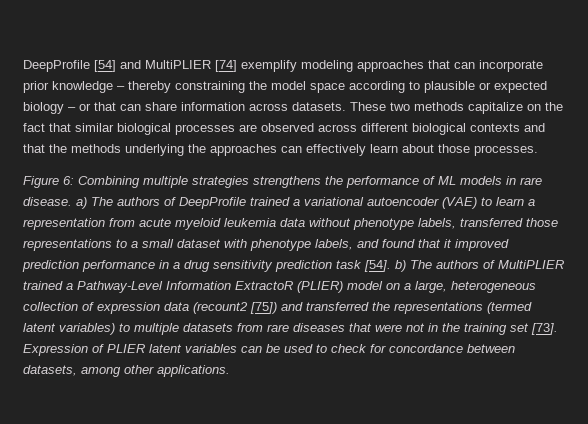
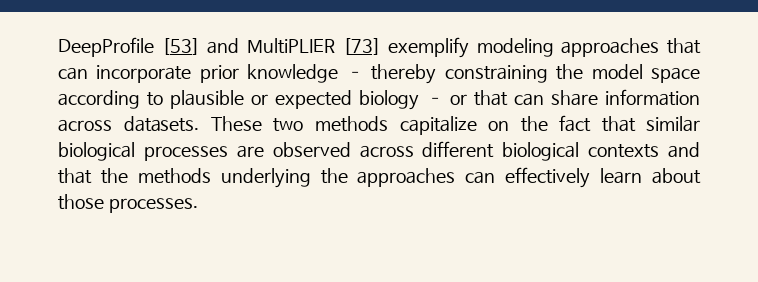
- DeepProfile [54] and MultiPLIER [74] exemplify modeling approaches that can incorporate prior knowledge – thereby constraining the model space according to plausible or expected biology – or that can share information across datasets.
+ DeepProfile [53] and MultiPLIER [73] exemplify modeling approaches that can incorporate prior knowledge – thereby constraining the model space according to plausible or expected biology – or that can share information across datasets.
- Figure 6: Combining multiple strategies strengthens the performance of ML models in rare disease. a) The authors of DeepProfile trained a variational autoencoder (VAE) to learn a representation from acute myeloid leukemia data without phenotype labels, transferred those representations to a small dataset with phenotype labels, and found that it improved prediction performance in a drug sensitivity prediction task [54]. b) The authors of MultiPLIER trained a Pathway-Level Information ExtractoR (PLIER) model on a large, heterogeneous collection of expression data (recount2 [75]) and transferred the representations (termed latent variables) to multiple datasets from rare diseases that were not in the training set [73]. Expression of PLIER latent variables can be used to check for concordance between datasets, among other applications.

